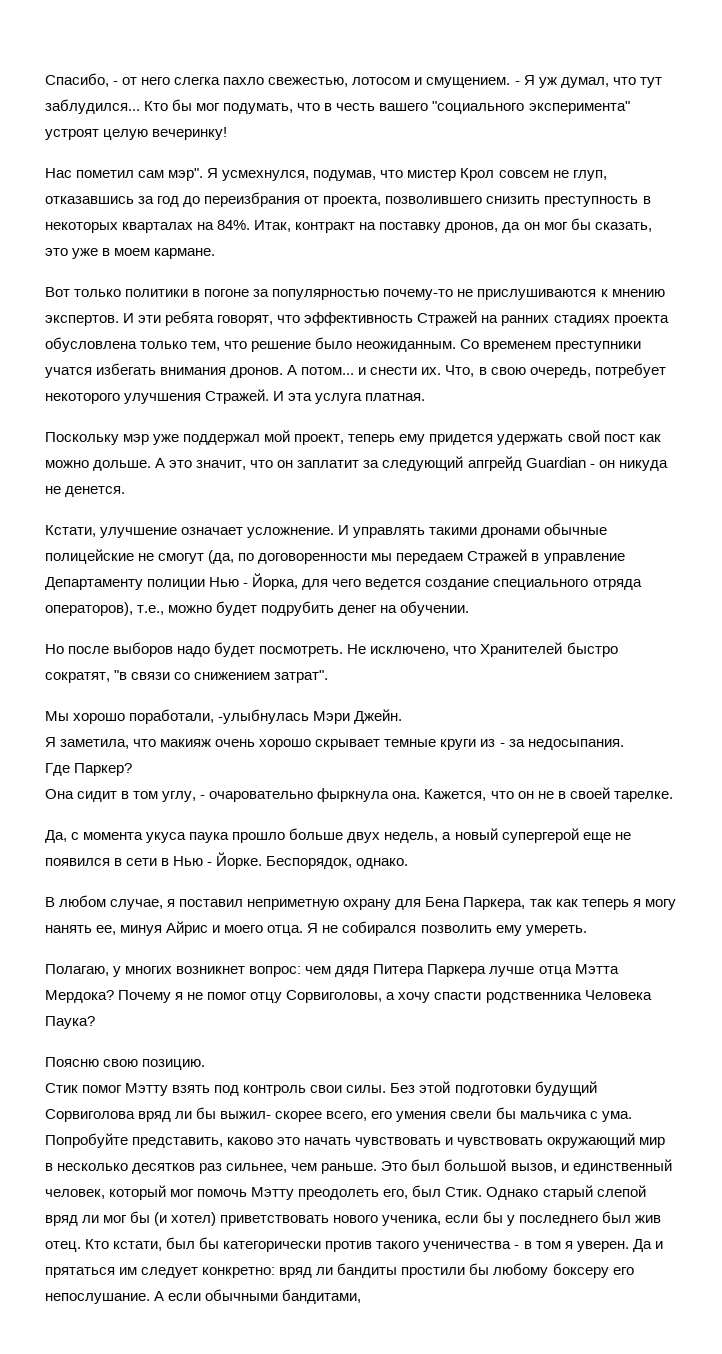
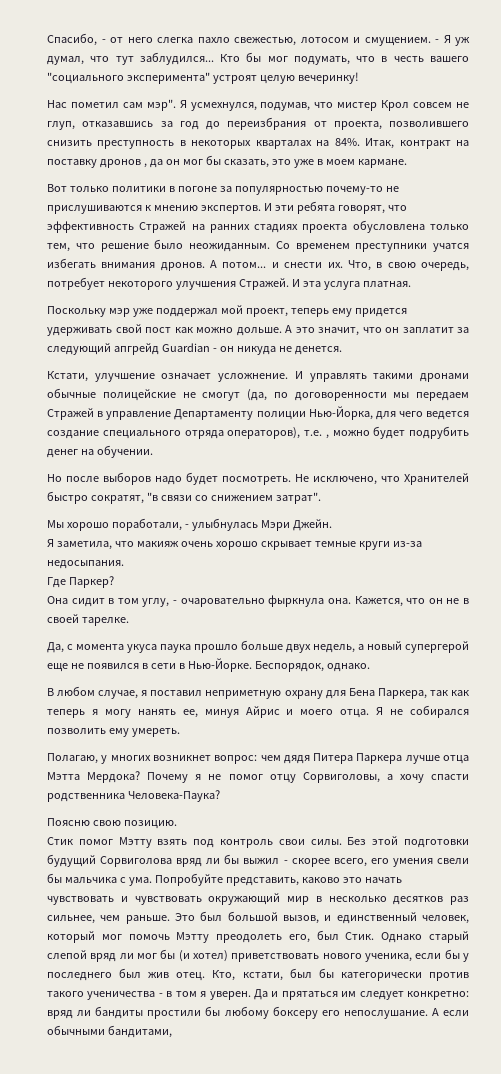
- Итак, контракт на поставку дронов, да он мог бы сказать, это уже в моем кармане.
+ Итак, контракт на поставку дронов , да он мог бы сказать, это уже в моем кармане.
- Поскольку мэр уже поддержал мой проект, теперь ему придется удержать свой пост как можно дольше.
+ Поскольку мэр уже поддержал мой проект, теперь ему придется удерживать свой пост как можно дольше.
- И управлять такими дронами обычные полицейские не смогут (да, по договоренности мы передаем Стражей в управление Департаменту полиции Нью - Йорка, для чего ведется создание специального отряда операторов), т.е., можно будет подрубить денег на обучении.
+ И управлять такими дронами обычные полицейские не смогут (да, по договоренности мы передаем Стражей в управление Департаменту полиции Нью-Йорка, для чего ведется создание специального отряда операторов), т.е. , можно будет подрубить денег на обучении.
- Мы хорошо поработали, -улыбнулась Мэри Джейн.
+ Мы хорошо поработали, - улыбнулась Мэри Джейн.
- Я заметила, что макияж очень хорошо скрывает темные круги из - за недосыпания.
+ Я заметила, что макияж очень хорошо скрывает темные круги из-за недосыпания.
- Да, с момента укуса паука прошло больше двух недель, а новый супергерой еще не появился в сети в Нью - Йорке.
+ Да, с момента укуса паука прошло больше двух недель, а новый супергерой еще не появился в сети в Нью-Йорке.
- Почему я не помог отцу Сорвиголовы, а хочу спасти родственника Человека Паука?
+ Почему я не помог отцу Сорвиголовы, а хочу спасти родственника Человека-Паука?
- Без этой подготовки будущий Сорвиголова вряд ли бы выжил- скорее всего, его умения свели бы мальчика с ума.
+ Без этой подготовки будущий Сорвиголова вряд ли бы выжил - скорее всего, его умения свели бы мальчика с ума.
- Кто кстати, был бы категорически против такого ученичества - в том я уверен.
+ Кто, кстати, был бы категорически против такого ученичества - в том я уверен.

